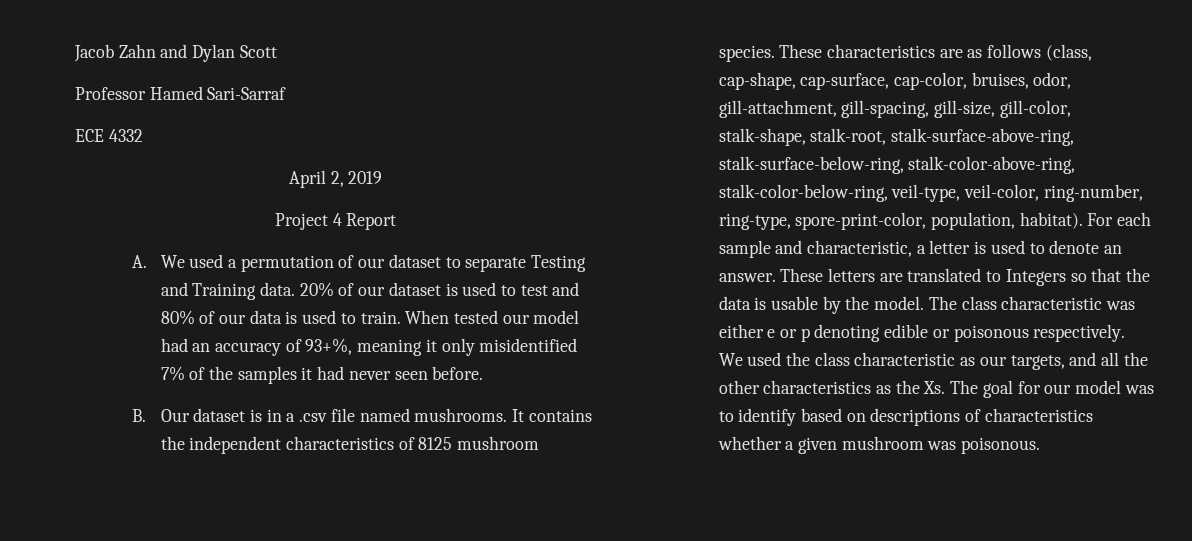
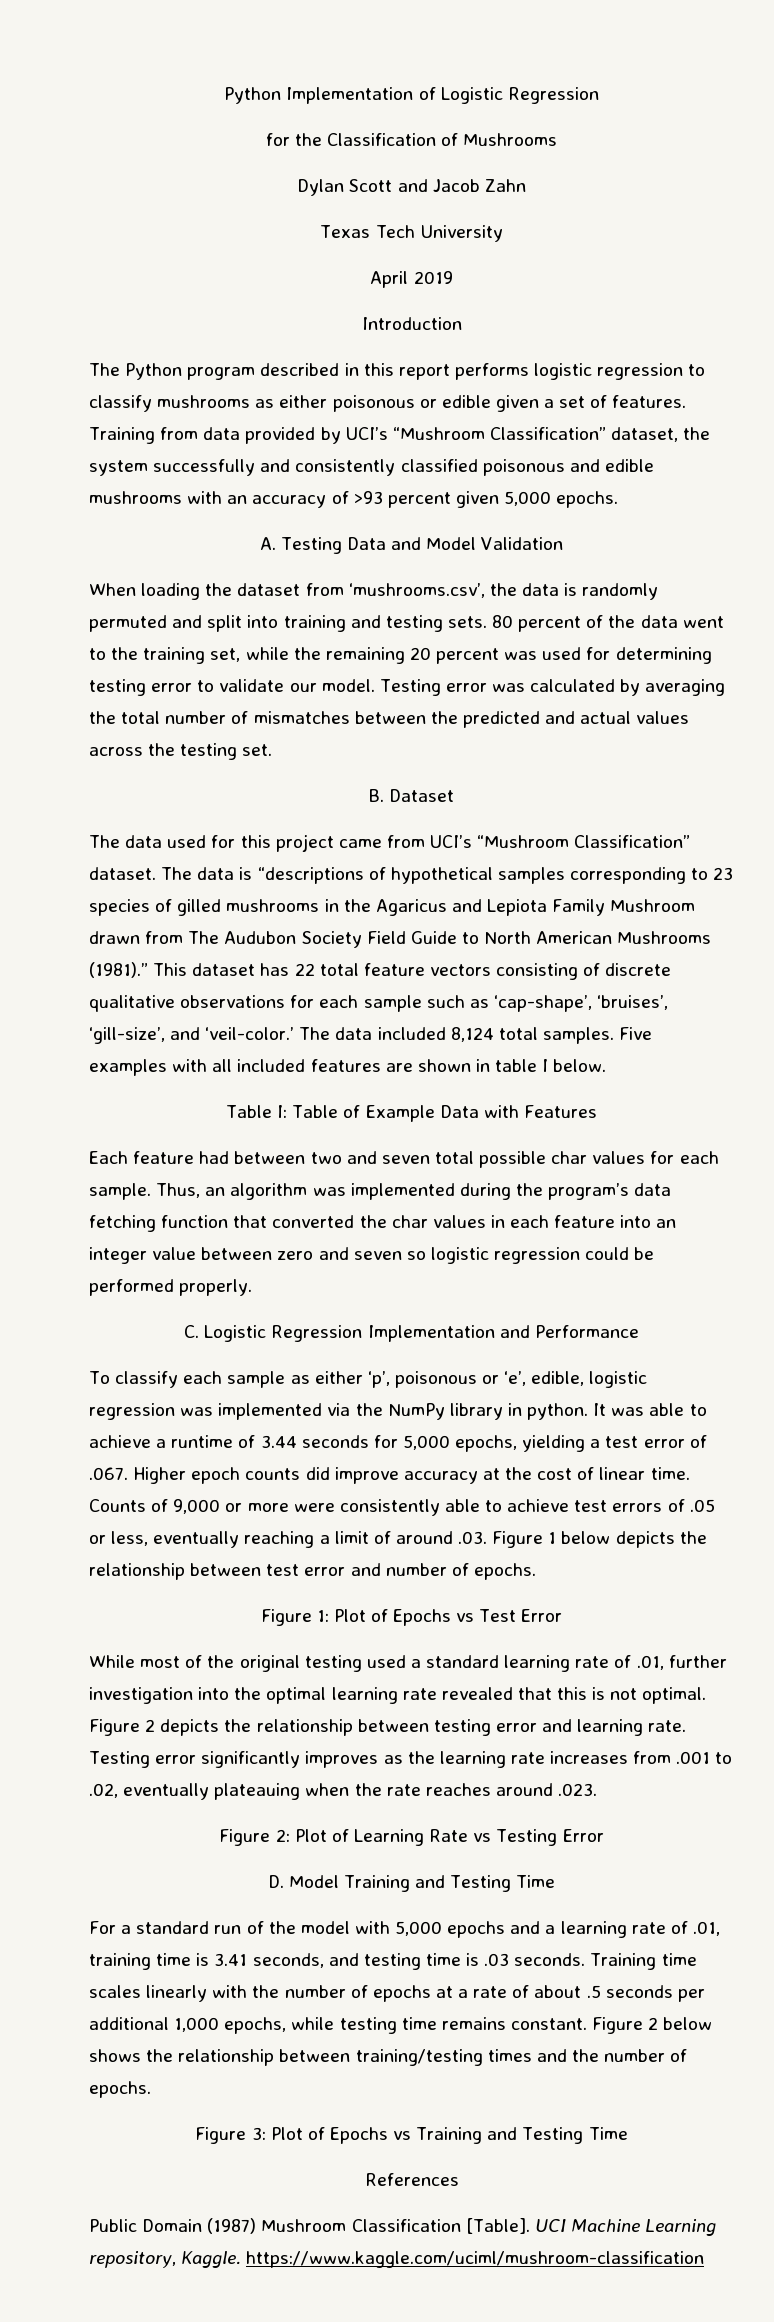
- Jacob Zahn and Dylan Scott
- Professor Hamed Sari-Sarraf
- ECE 4332
+ Python Implementation of Logistic Regression
+ for the Classification of Mushrooms
+ Dylan Scott and Jacob Zahn
+ Texas Tech University
- April 2, 2019
+ April 2019
- Project 4 Report
- A. We used a permutation of our dataset to separate Testing and Training data. 20% of our dataset is used to test and 80% of our data is used to train. When tested our model had an accuracy of 93+%, meaning it only misidentified 7% of the samples it had never seen before.
- B. Our dataset is in a .csv file named mushrooms. It contains the independent characteristics of 8125 mushroom species. These characteristics are as follows (class, cap-shape, cap-surface, cap-color, bruises, odor, gill-attachment, gill-spacing, gill-size, gill-color, stalk-shape, stalk-root, stalk-surface-above-ring, stalk-surface-below-ring, stalk-color-above-ring, stalk-color-below-ring, veil-type, veil-color, ring-number, ring-type, spore-print-color, population, habitat). For each sample and characteristic, a letter is used to denote an answer. These letters are translated to Integers so that the data is usable by the model. The class characteristic was either e or p denoting edible or poisonous respectively. We used the class characteristic as our targets, and all the other characteristics as the Xs. The goal for our model was to identify based on descriptions of characteristics whether a given mushroom was poisonous.
+ Introduction
+ The Python program described in this report performs logistic regression to classify mushrooms as either poisonous or edible given a set of features. Training from data provided by UCI’s “Mushroom Classification” dataset, the system successfully and consistently classified poisonous and edible mushrooms with an accuracy of >93 percent given 5,000 epochs.
+ A. Testing Data and Model Validation
+ When loading the dataset from ‘mushrooms.csv’, the data is randomly permuted and split into training and testing sets. 80 percent of the data went to the training set, while the remaining 20 percent was used for determining testing error to validate our model. Testing error was calculated by averaging the total number of mismatches between the predicted and actual values across the testing set.
+ B. Dataset
+ The data used for this project came from UCI’s “Mushroom Classification” dataset. The data is “descriptions of hypothetical samples corresponding to 23 species of gilled mushrooms in the Agaricus and Lepiota Family Mushroom drawn from The Audubon Society Field Guide to North American Mushrooms (1981).” This dataset has 22 total feature vectors consisting of discrete qualitative observations for each sample such as ‘cap-shape’, ‘bruises’, ‘gill-size’, and ‘veil-color.’ The data included 8,124 total samples. Five examples with all included features are shown in table I below.
+ Table I: Table of Example Data with Features
+ Each feature had between two and seven total possible char values for each sample. Thus, an algorithm was implemented during the program’s data fetching function that converted the char values in each feature into an integer value between zero and seven so logistic regression could be performed properly.
+ C. Logistic Regression Implementation and Performance
+ To classify each sample as either ‘p’, poisonous or ‘e’, edible, logistic regression was implemented via the NumPy library in python. It was able to achieve a runtime of 3.44 seconds for 5,000 epochs, yielding a test error of .067. Higher epoch counts did improve accuracy at the cost of linear time. Counts of 9,000 or more were consistently able to achieve test errors of .05 or less, eventually reaching a limit of around .03. Figure 1 below depicts the relationship between test error and number of epochs.
+ Figure 1: Plot of Epochs vs Test Error
+ While most of the original testing used a standard learning rate of .01, further investigation into the optimal learning rate revealed that this is not optimal. Figure 2 depicts the relationship between testing error and learning rate. Testing error significantly improves as the learning rate increases from .001 to .02, eventually plateauing when the rate reaches around .023.
+ Figure 2: Plot of Learning Rate vs Testing Error
+ D. Model Training and Testing Time
+ For a standard run of the model with 5,000 epochs and a learning rate of .01, training time is 3.41 seconds, and testing time is .03 seconds. Training time scales linearly with the number of epochs at a rate of about .5 seconds per additional 1,000 epochs, while testing time remains constant. Figure 2 below shows the relationship between training/testing times and the number of epochs.
+ Figure 3: Plot of Epochs vs Training and Testing Time
+ References
+ Public Domain (1987) Mushroom Classification [Table]. UCI Machine Learning repository, Kaggle. https://www.kaggle.com/uciml/mushroom-classification

